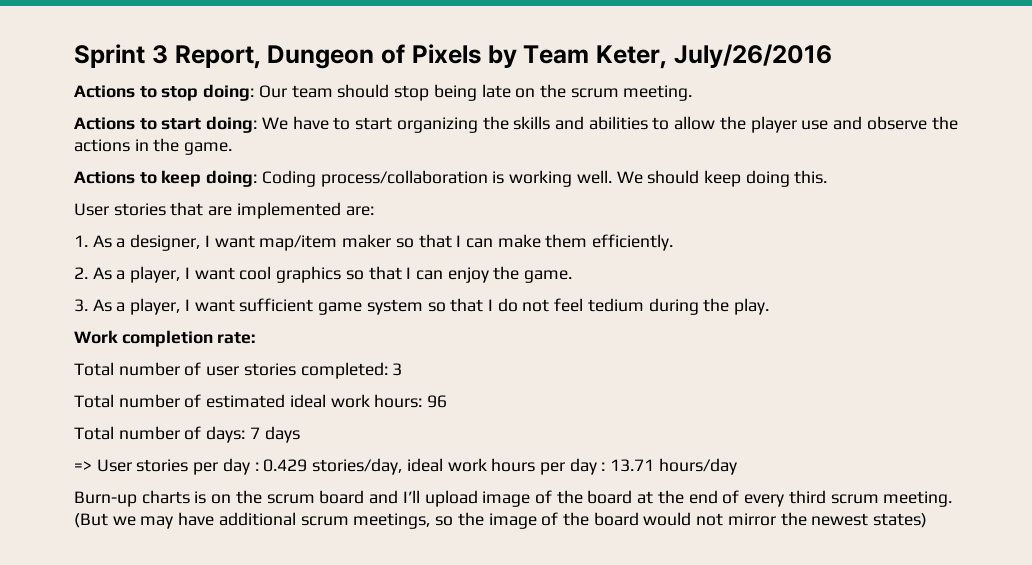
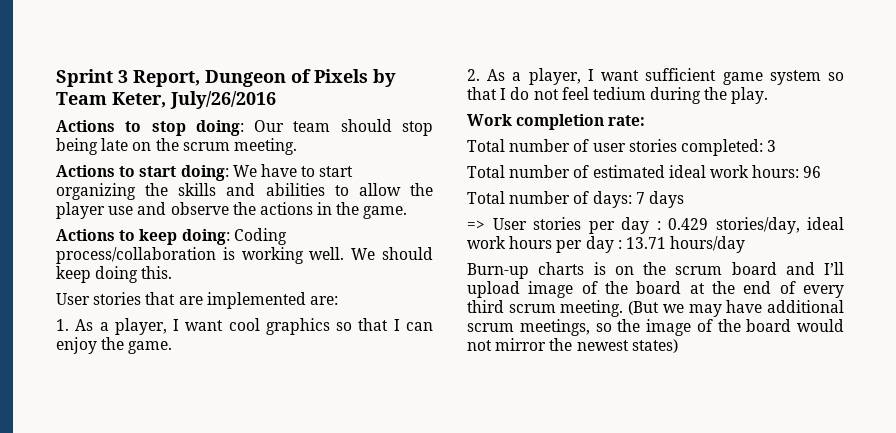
- 1. As a designer, I want map/item maker so that I can make them efficiently.
- 2. As a player, I want cool graphics so that I can enjoy the game.
+ 1. As a player, I want cool graphics so that I can enjoy the game.
- 3. As a player, I want sufficient game system so that I do not feel tedium during the play.
+ 2. As a player, I want sufficient game system so that I do not feel tedium during the play.

